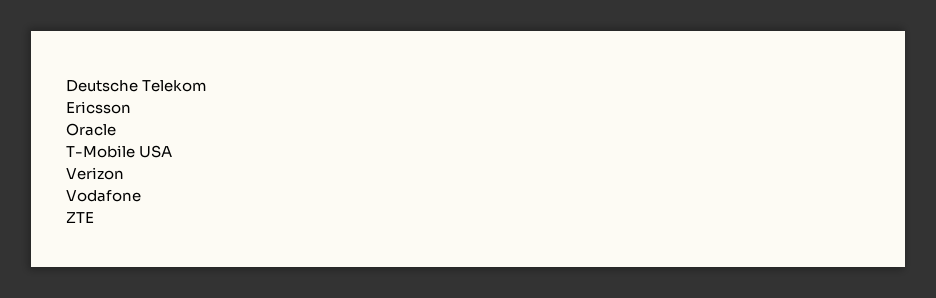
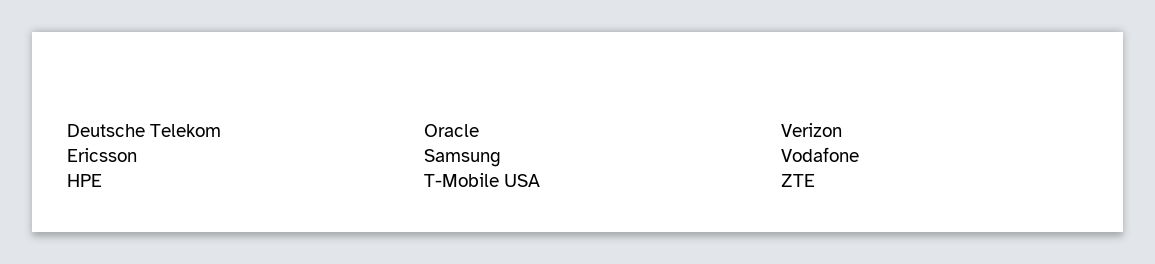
+ HPE
+ Samsung

